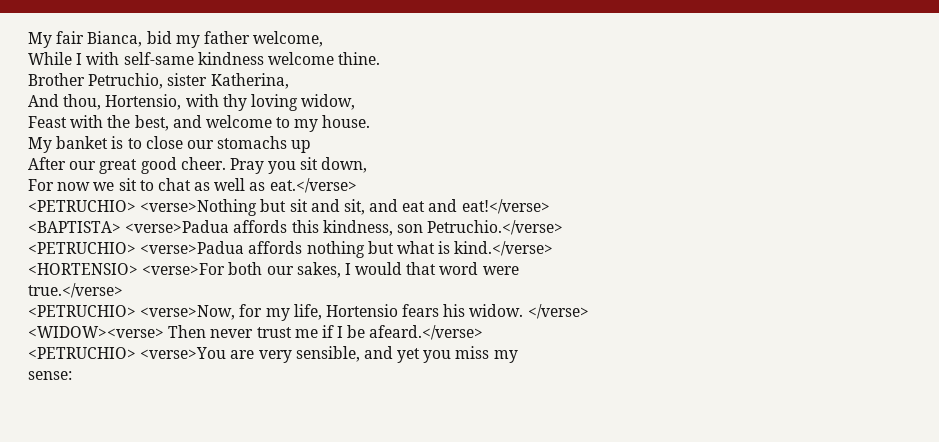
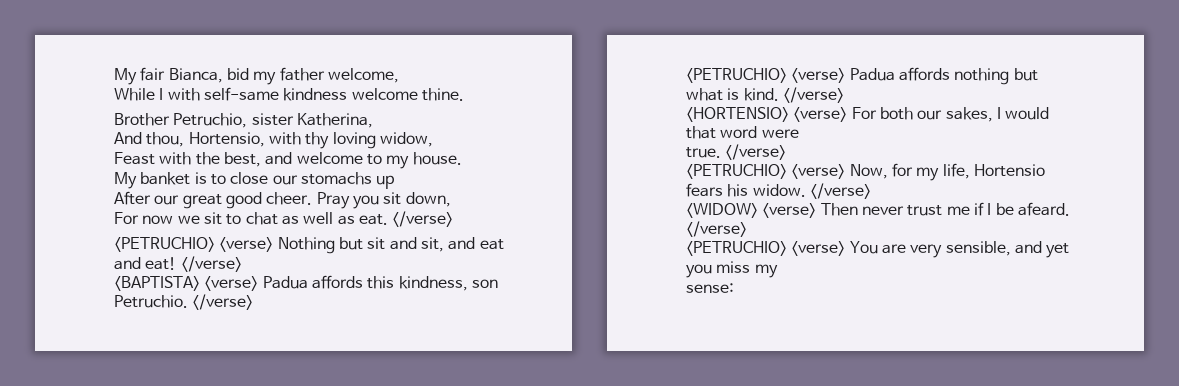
- For now we sit to chat as well as eat.</verse>
- <PETRUCHIO> <verse>Nothing but sit and sit, and eat and eat!</verse>
+ For now we sit to chat as well as eat. </verse>
+ <PETRUCHIO> <verse> Nothing but sit and sit, and eat and eat! </verse>
- <BAPTISTA> <verse>Padua affords this kindness, son Petruchio.</verse>
- <PETRUCHIO> <verse>Padua affords nothing but what is kind.</verse>
+ <BAPTISTA> <verse> Padua affords this kindness, son Petruchio. </verse>
+ <PETRUCHIO> <verse> Padua affords nothing but what is kind. </verse>
- <HORTENSIO> <verse>For both our sakes, I would that word were
+ <HORTENSIO> <verse> For both our sakes, I would that word were
- true.</verse>
- <PETRUCHIO> <verse>Now, for my life, Hortensio fears his widow.
+ true. </verse>
+ <PETRUCHIO> <verse> Now, for my life, Hortensio fears his widow.
- <WIDOW><verse> Then never trust me if I be afeard.</verse>
- <PETRUCHIO> <verse>You are very sensible, and yet you miss my
+ <WIDOW> <verse> Then never trust me if I be afeard. </verse>
+ <PETRUCHIO> <verse> You are very sensible, and yet you miss my

